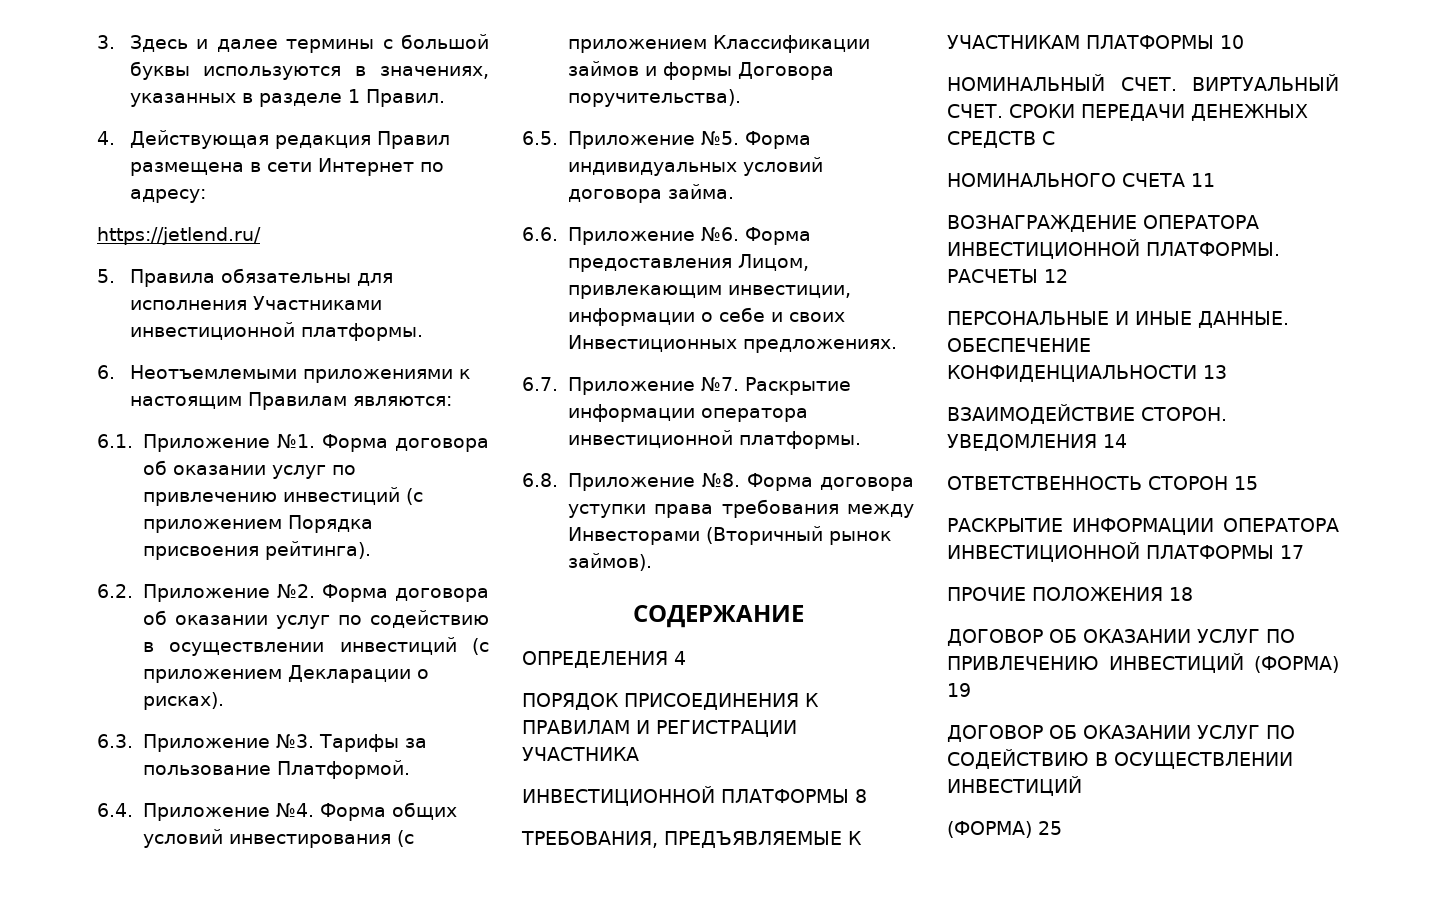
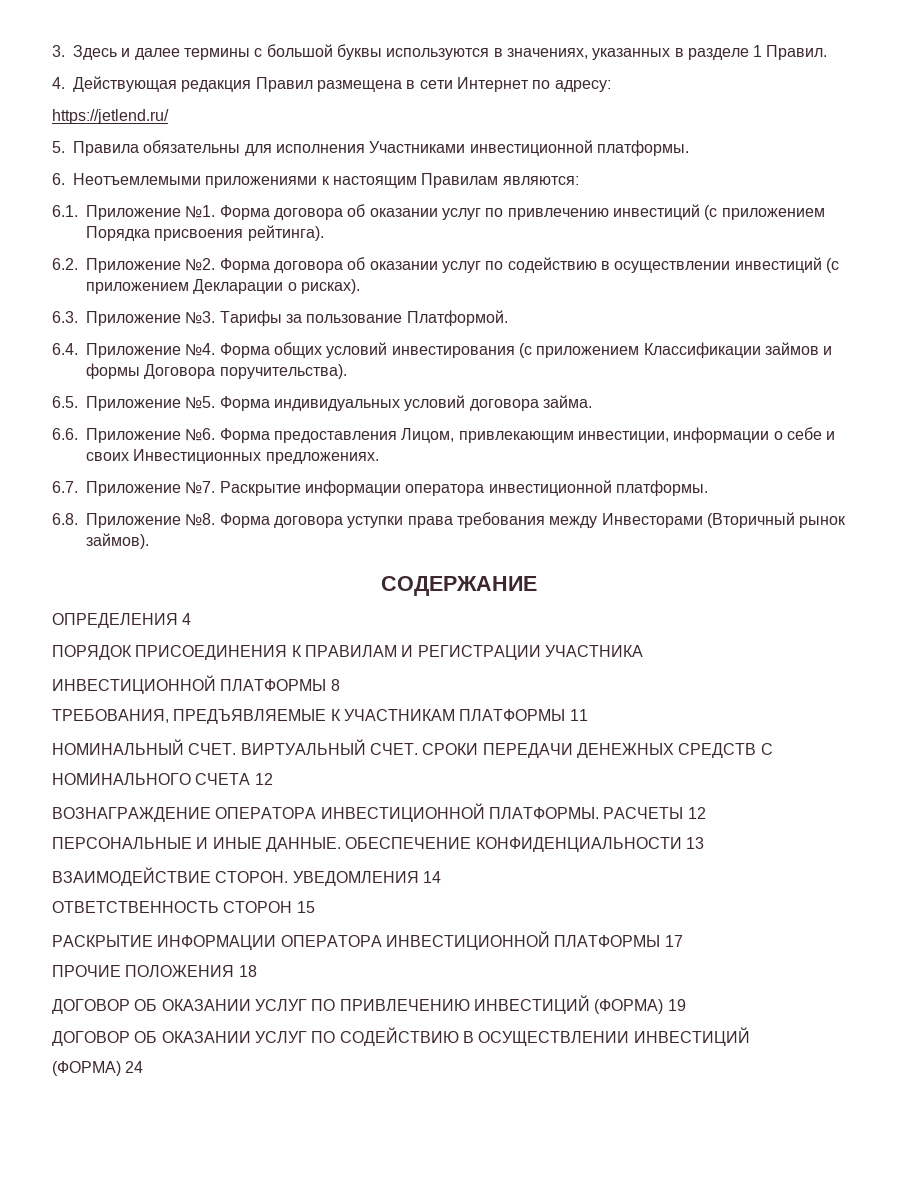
- ТРЕБОВАНИЯ, ПРЕДЪЯВЛЯЕМЫЕ К УЧАСТНИКАМ ПЛАТФОРМЫ 10
+ ТРЕБОВАНИЯ, ПРЕДЪЯВЛЯЕМЫЕ К УЧАСТНИКАМ ПЛАТФОРМЫ 11
- НОМИНАЛЬНОГО СЧЕТА 11
+ НОМИНАЛЬНОГО СЧЕТА 12
- (ФОРМА) 25
+ (ФОРМА) 24

